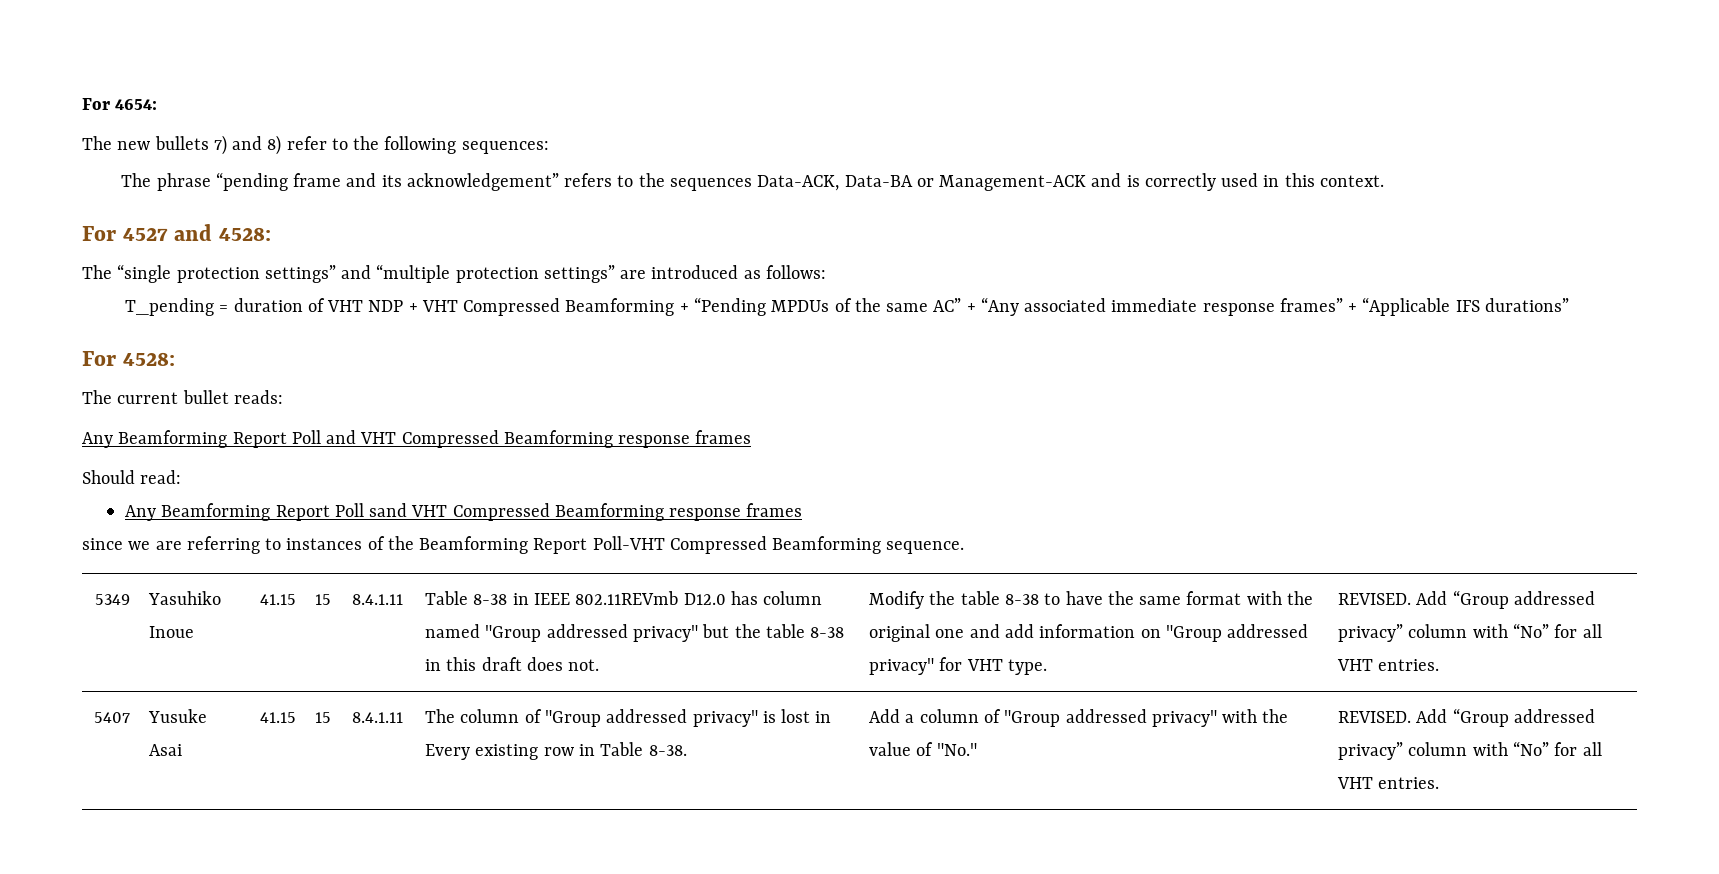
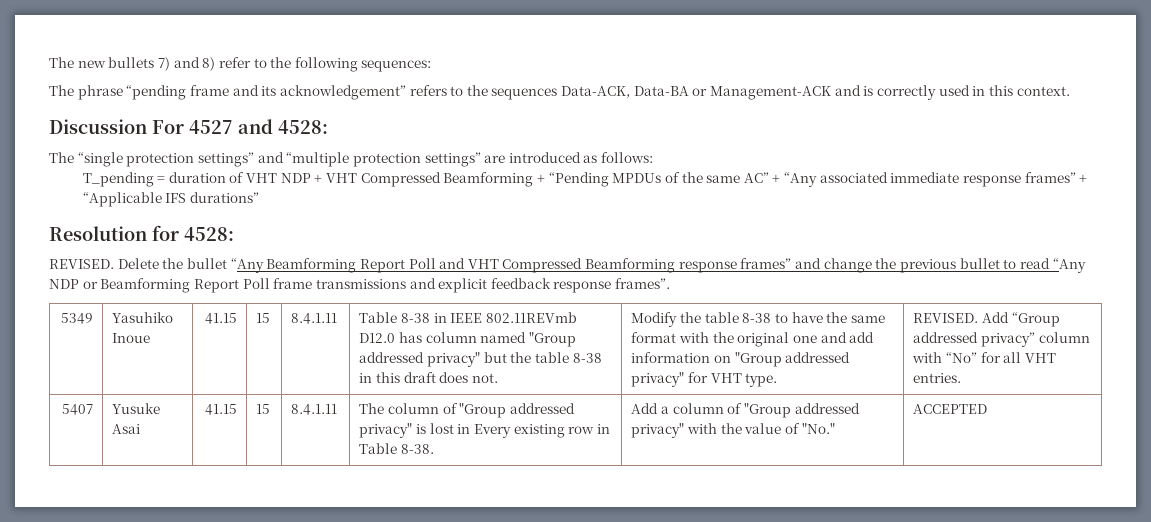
- For 4654:
- For 4527 and 4528:
+ Discussion For 4527 and 4528:
- For 4528:
- The current bullet reads:
- Any Beamforming Report Poll and VHT Compressed Beamforming response frames
- Should read:
- Any Beamforming Report Poll sand VHT Compressed Beamforming response frames
- since we are referring to instances of the Beamforming Report Poll-VHT Compressed Beamforming sequence.
+ Resolution for 4528:
+ REVISED. Delete the bullet “Any Beamforming Report Poll and VHT Compressed Beamforming response frames” and change the previous bullet to read “Any NDP or Beamforming Report Poll frame transmissions and explicit feedback response frames”.
- Add a column of "Group addressed privacy" with the value of "No." | REVISED. Add “Group addressed privacy” column with “No” for all VHT entries.
+ Add a column of "Group addressed privacy" with the value of "No." | ACCEPTED

